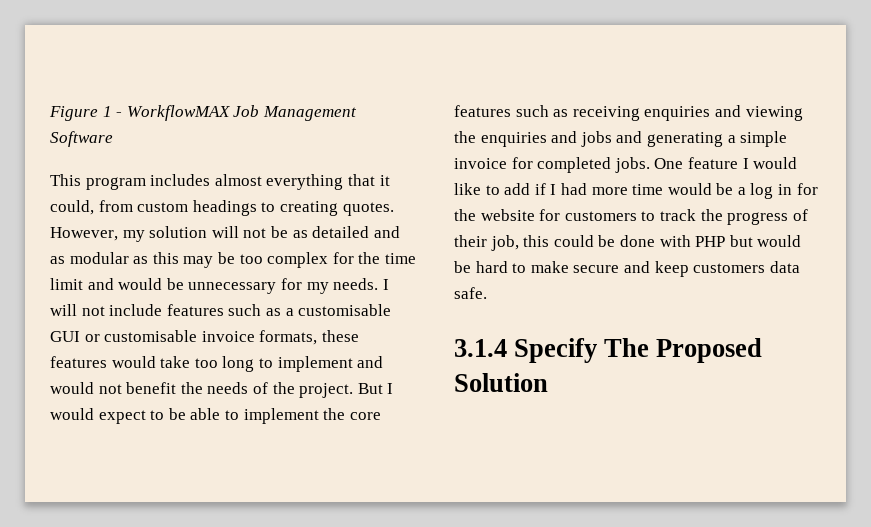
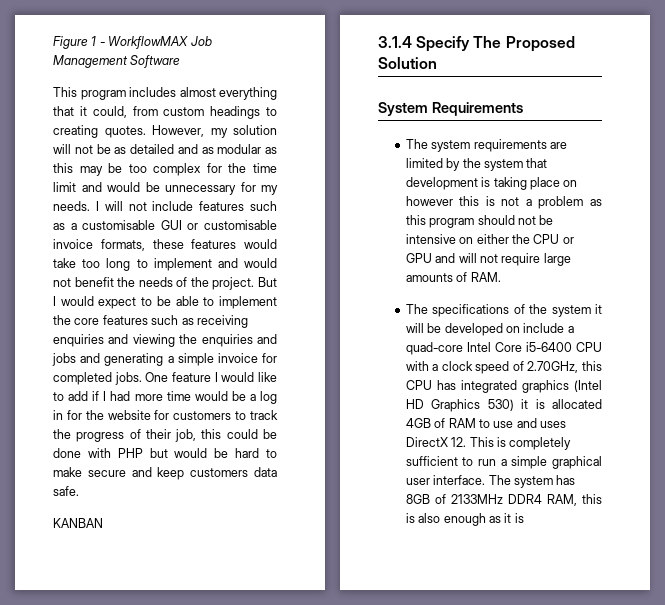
+ KANBAN
+ System Requirements
+ The system requirements are limited by the system that development is taking place on however this is not a problem as this program should not be intensive on either the CPU or GPU and will not require large amounts of RAM.
+ The specifications of the system it will be developed on include a quad-core Intel Core i5-6400 CPU with a clock speed of 2.70GHz, this CPU has integrated graphics (Intel HD Graphics 530) it is allocated 4GB of RAM to use and uses DirectX 12. This is completely sufficient to run a simple graphical user interface. The system has 8GB of 2133MHz DDR4 RAM, this is also enough as it is

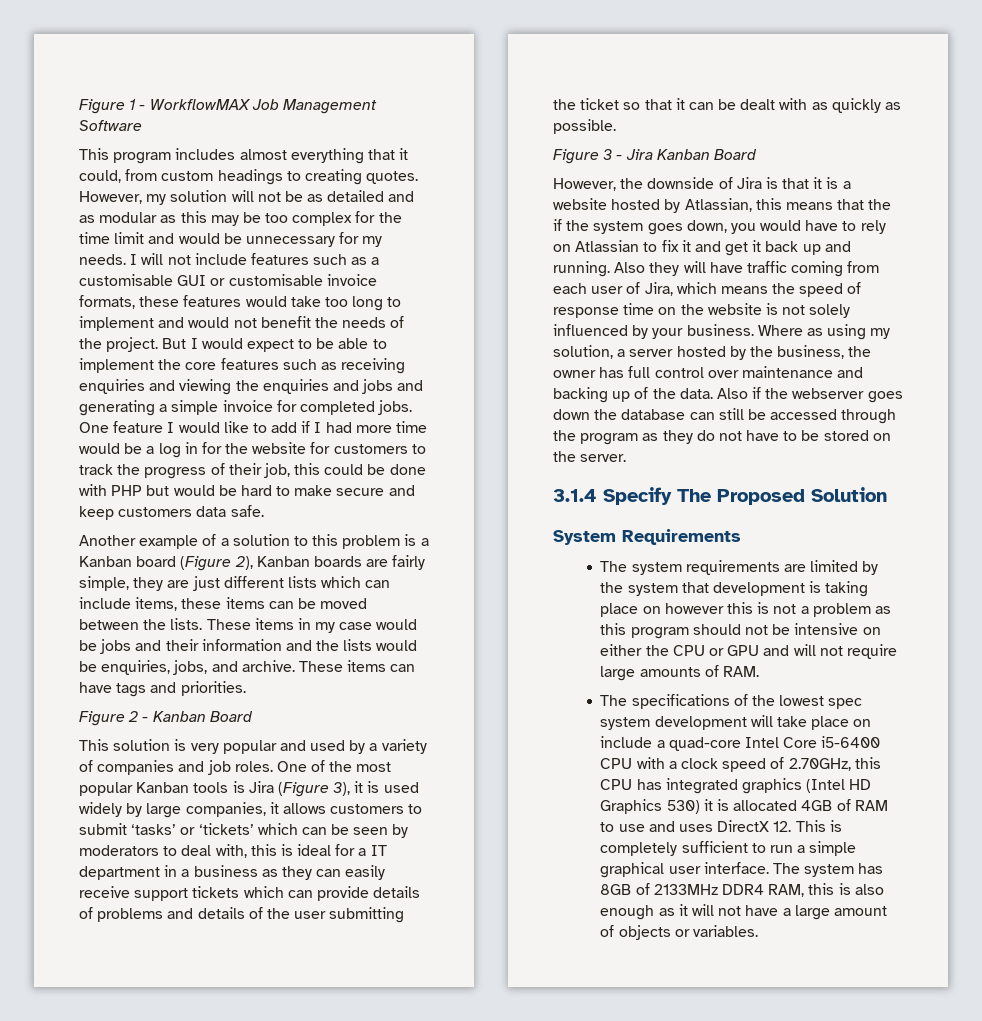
- KANBAN
+ Another example of a solution to this problem is a Kanban board (Figure 2), Kanban boards are fairly simple, they are just different lists which can include items, these items can be moved between the lists. These items in my case would be jobs and their information and the lists would be enquiries, jobs, and archive. These items can have tags and priorities.
+ Figure 2 - Kanban Board
+ This solution is very popular and used by a variety of companies and job roles. One of the most popular Kanban tools is Jira (Figure 3), it is used widely by large companies, it allows customers to submit ‘tasks’ or ‘tickets’ which can be seen by moderators to deal with, this is ideal for a IT department in a business as they can easily receive support tickets which can provide details of problems and details of the user submitting the ticket so that it can be dealt with as quickly as possible.
+ Figure 3 - Jira Kanban Board
+ However, the downside of Jira is that it is a website hosted by Atlassian, this means that the if the system goes down, you would have to rely on Atlassian to fix it and get it back up and running. Also they will have traffic coming from each user of Jira, which means the speed of response time on the website is not solely influenced by your business. Where as using my solution, a server hosted by the business, the owner has full control over maintenance and backing up of the data. Also if the webserver goes down the database can still be accessed through the program as they do not have to be stored on the server.
- The specifications of the system it will be developed on include a quad-core Intel Core i5-6400 CPU with a clock speed of 2.70GHz, this CPU has integrated graphics (Intel HD Graphics 530) it is allocated 4GB of RAM to use and uses DirectX 12. This is completely sufficient to run a simple graphical user interface.
+ The specifications of the lowest spec system development will take place on include a quad-core Intel Core i5-6400 CPU with a clock speed of 2.70GHz, this CPU has integrated graphics (Intel HD Graphics 530) it is allocated 4GB of RAM to use and uses DirectX 12. This is completely sufficient to run a simple graphical user interface.
- The system has 8GB of 2133MHz DDR4 RAM, this is also enough as it is
+ The system has 8GB of 2133MHz DDR4 RAM, this is also enough as it will not have a large amount of objects or variables.

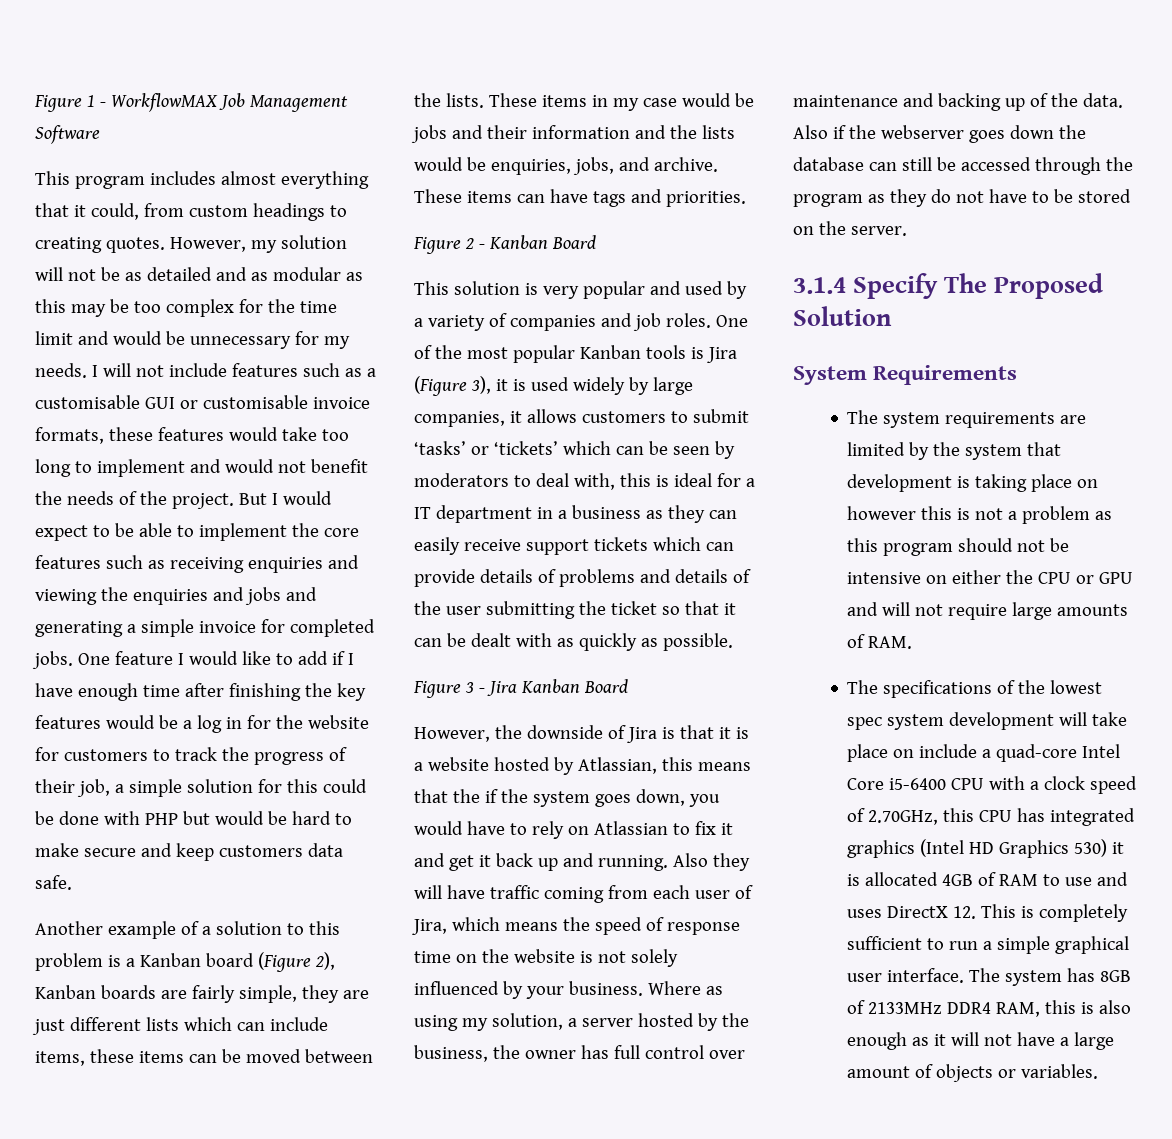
- One feature I would like to add if I had more time would be a log in for the website for customers to track the progress of their job, this could be done with PHP but would be hard to make secure and keep customers data safe.
+ One feature I would like to add if I have enough time after finishing the key features would be a log in for the website for customers to track the progress of their job, a simple solution for this could be done with PHP but would be hard to make secure and keep customers data safe.

